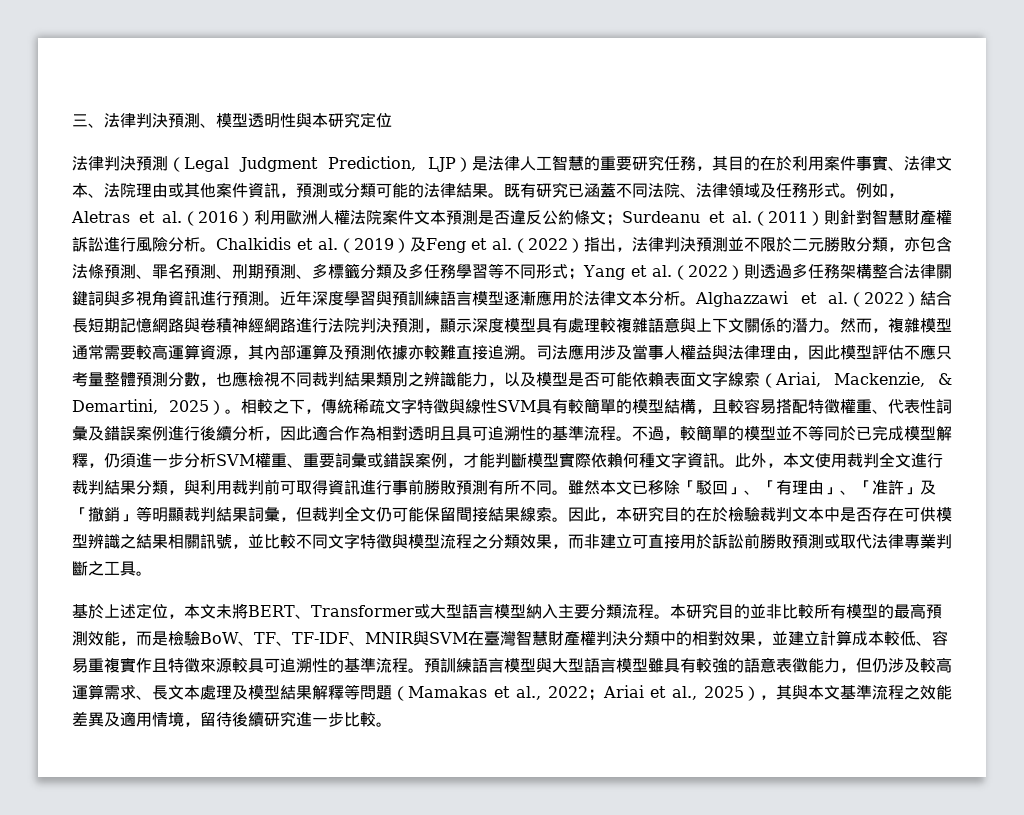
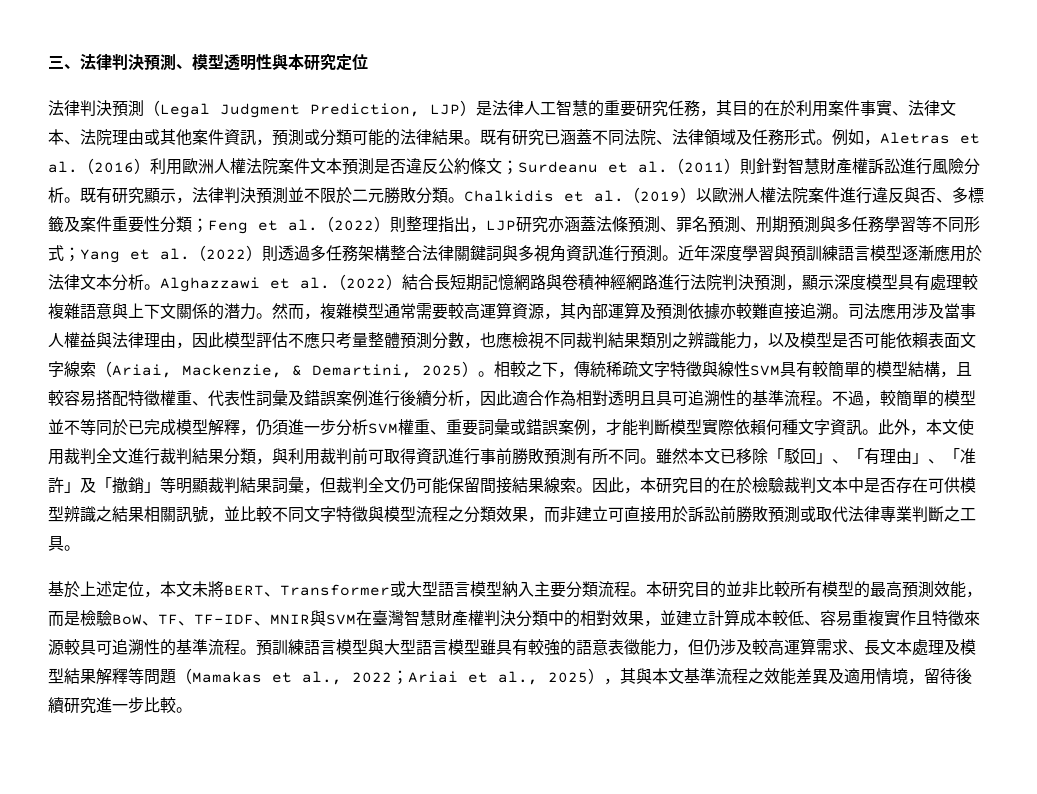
- Chalkidis et al.（2019）及Feng et al.（2022）指出，法律判決預測並不限於二元勝敗分類，亦包含法條預測、罪名預測、刑期預測、多標籤分類及多任務學習等不同形式；Yang et al.（2022）則透過多任務架構整合法律關鍵詞與多視角資訊進行預測。
+ 既有研究顯示，法律判決預測並不限於二元勝敗分類。Chalkidis et al.（2019）以歐洲人權法院案件進行違反與否、多標籤及案件重要性分類；Feng et al.（2022）則整理指出，LJP研究亦涵蓋法條預測、罪名預測、刑期預測與多任務學習等不同形式；Yang et al.（2022）則透過多任務架構整合法律關鍵詞與多視角資訊進行預測。

